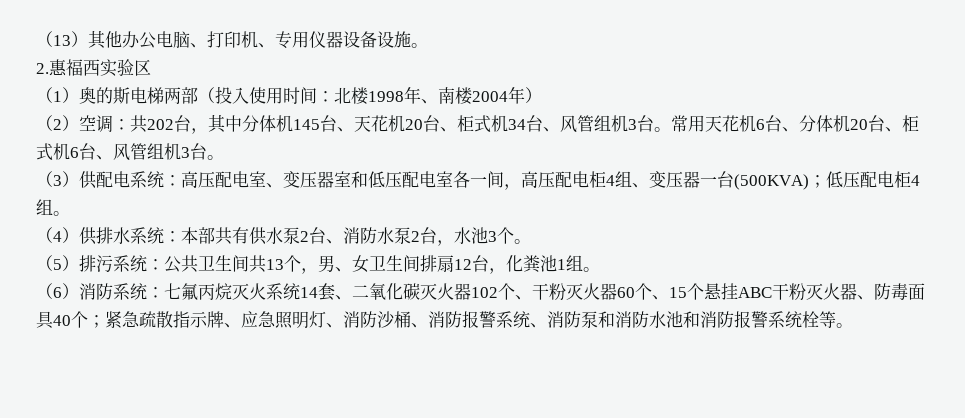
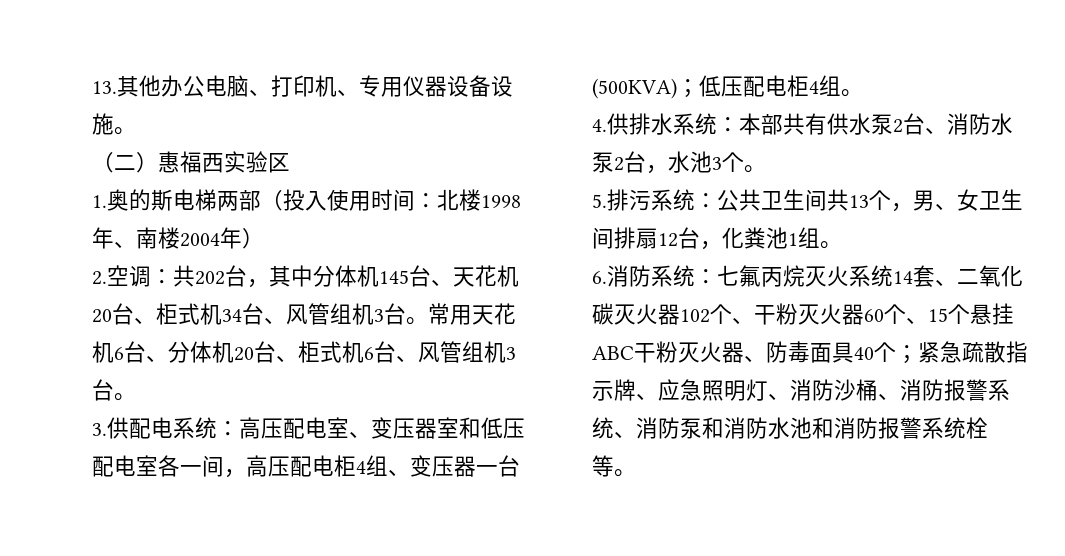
- （13）其他办公电脑、打印机、专用仪器设备设施。
+ 13.其他办公电脑、打印机、专用仪器设备设施。
- 2.惠福西实验区
+ （二）惠福西实验区
- （1）奥的斯电梯两部（投入使用时间：北楼1998年、南楼2004年）
+ 1.奥的斯电梯两部（投入使用时间：北楼1998年、南楼2004年）
- （2）空调：共202台，其中分体机145台、天花机20台、柜式机34台、风管组机3台。
+ 2.空调：共202台，其中分体机145台、天花机20台、柜式机34台、风管组机3台。
- （3）供配电系统：高压配电室、变压器室和低压配电室各一间，高压配电柜4组、变压器一台(500KVA)；低压配电柜4组。
+ 3.供配电系统：高压配电室、变压器室和低压配电室各一间，高压配电柜4组、变压器一台(500KVA)；低压配电柜4组。
- （4）供排水系统：本部共有供水泵2台、消防水泵2台，水池3个。
+ 4.供排水系统：本部共有供水泵2台、消防水泵2台，水池3个。
- （5）排污系统：公共卫生间共13个，男、女卫生间排扇12台，化粪池1组。
+ 5.排污系统：公共卫生间共13个，男、女卫生间排扇12台，化粪池1组。
- （6）消防系统：七氟丙烷灭火系统14套、二氧化碳灭火器102个、干粉灭火器60个、15个悬挂ABC干粉灭火器、防毒面具40个；紧急疏散指示牌、应急照明灯、消防沙桶、消防报警系统、消防泵和消防水池和消防报警系统栓等。
+ 6.消防系统：七氟丙烷灭火系统14套、二氧化碳灭火器102个、干粉灭火器60个、15个悬挂ABC干粉灭火器、防毒面具40个；紧急疏散指示牌、应急照明灯、消防沙桶、消防报警系统、消防泵和消防水池和消防报警系统栓等。

